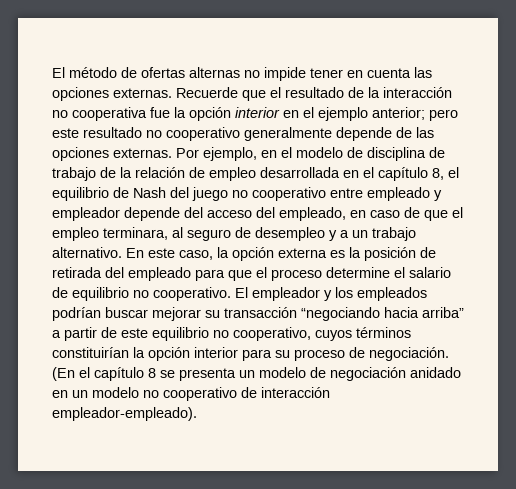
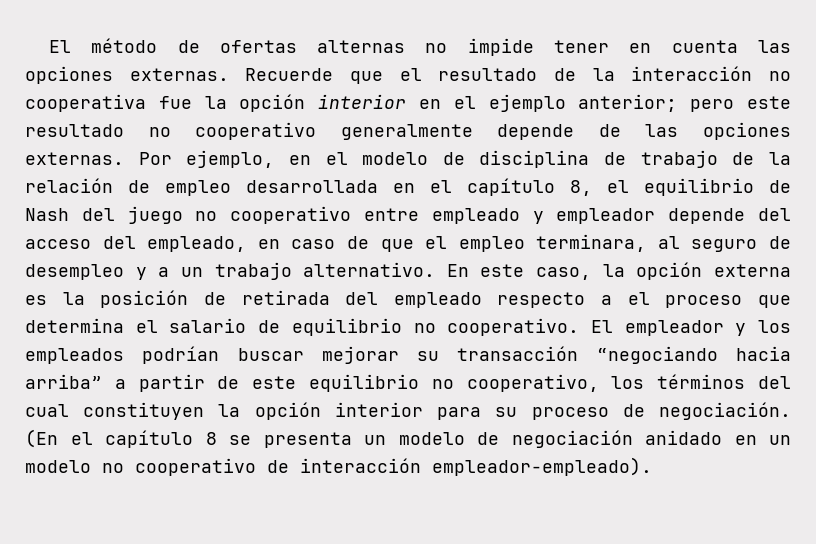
- En este caso, la opción externa es la posición de retirada del empleado para que el proceso determine el salario de equilibrio no cooperativo.
+ En este caso, la opción externa es la posición de retirada del empleado respecto a el proceso que determina el salario de equilibrio no cooperativo.
- El empleador y los empleados podrían buscar mejorar su transacción “negociando hacia arriba” a partir de este equilibrio no cooperativo, cuyos términos constituirían la opción interior para su proceso de negociación.
+ El empleador y los empleados podrían buscar mejorar su transacción “negociando hacia arriba” a partir de este equilibrio no cooperativo, los términos del cual constituyen la opción interior para su proceso de negociación.

